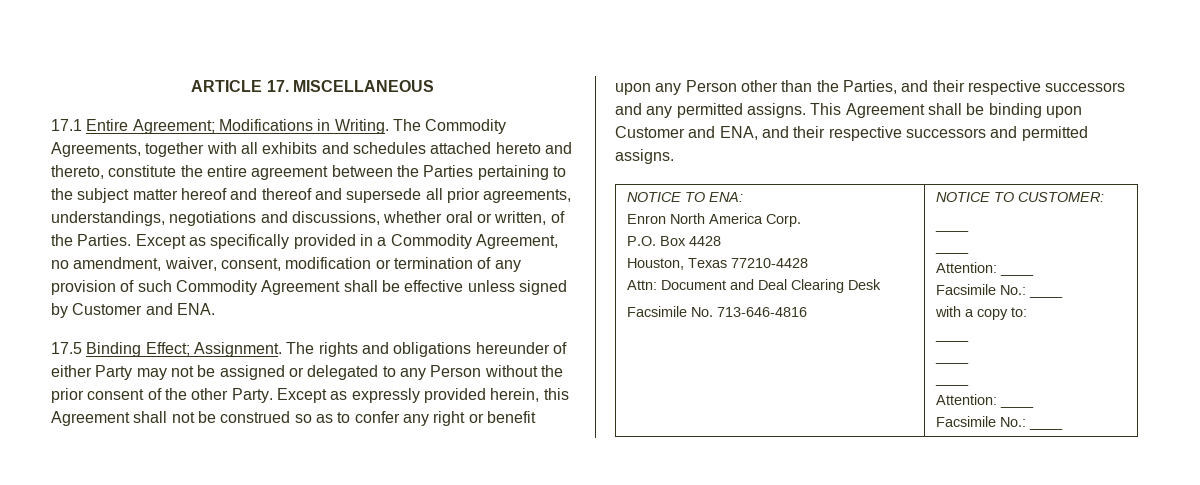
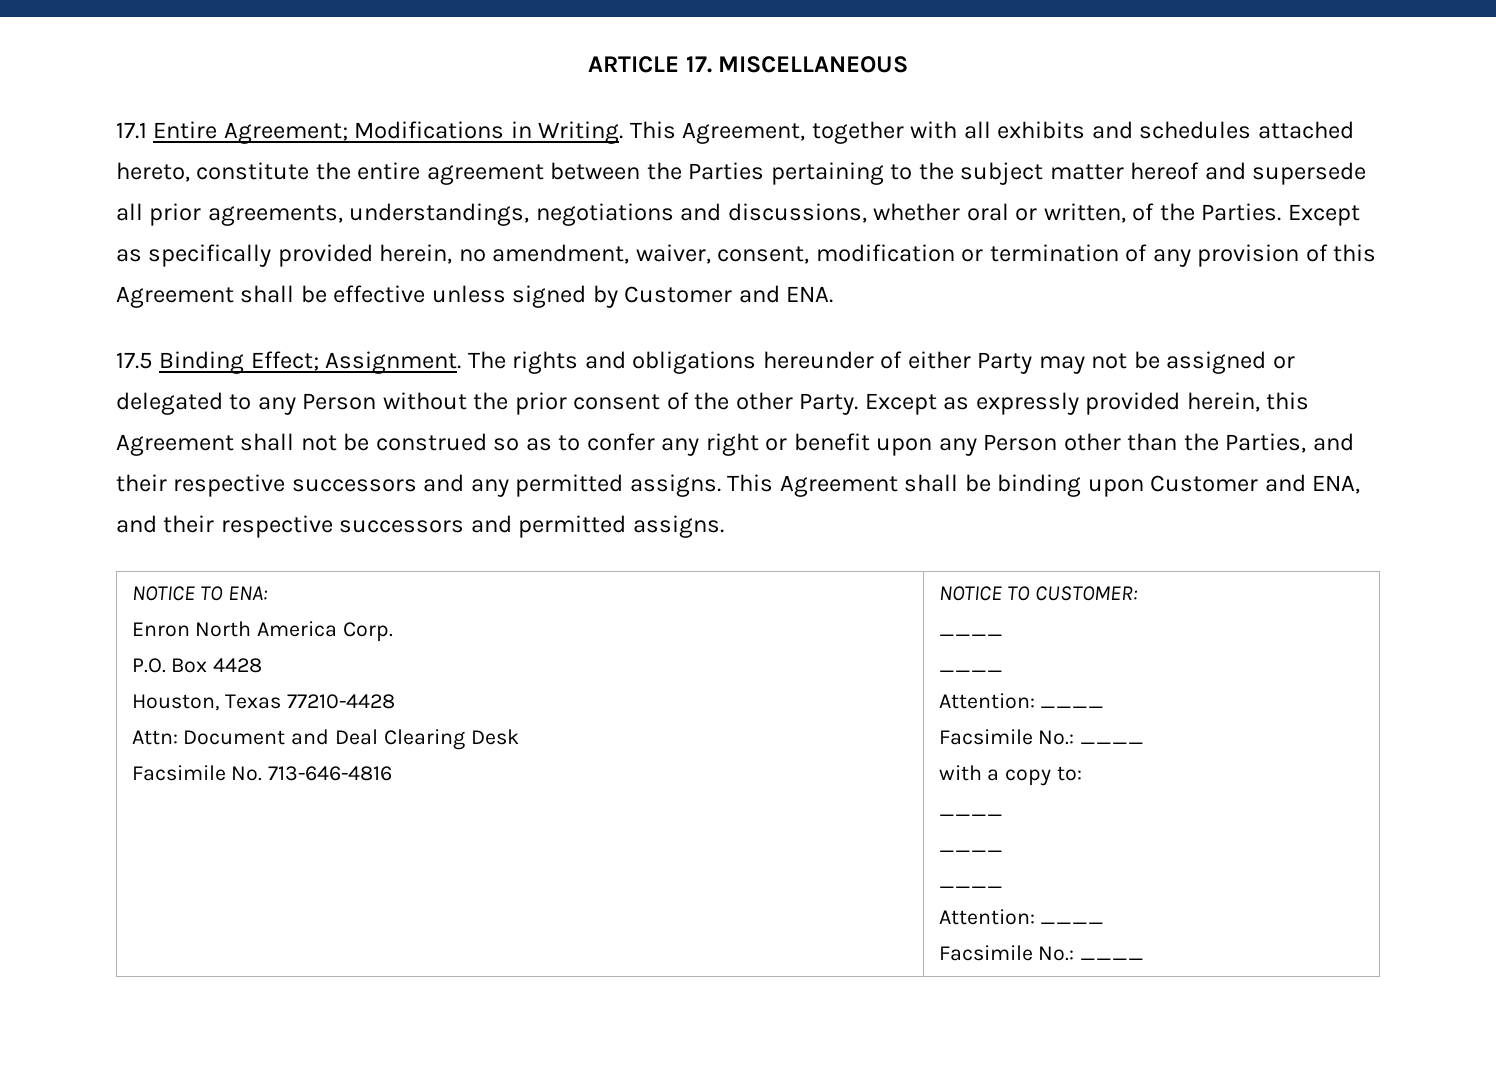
- The Commodity Agreements, together with all exhibits and schedules attached hereto and thereto, constitute the entire agreement between the Parties pertaining to the subject matter hereof and thereof and supersede all prior agreements, understandings, negotiations and discussions, whether oral or written, of the Parties.
+ This Agreement, together with all exhibits and schedules attached hereto, constitute the entire agreement between the Parties pertaining to the subject matter hereof and supersede all prior agreements, understandings, negotiations and discussions, whether oral or written, of the Parties.
- Except as specifically provided in a Commodity Agreement, no amendment, waiver, consent, modification or termination of any provision of such Commodity Agreement shall be effective unless signed by Customer and ENA.
+ Except as specifically provided herein, no amendment, waiver, consent, modification or termination of any provision of this Agreement shall be effective unless signed by Customer and ENA.

